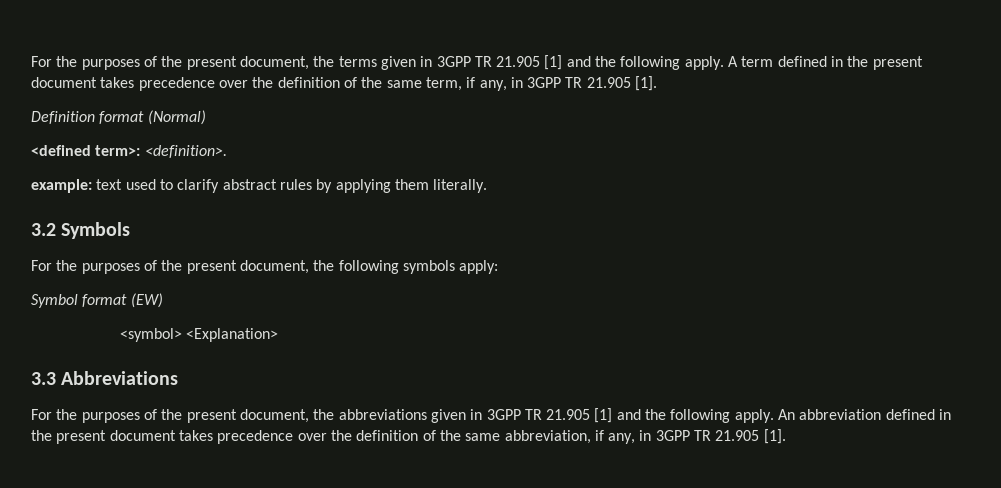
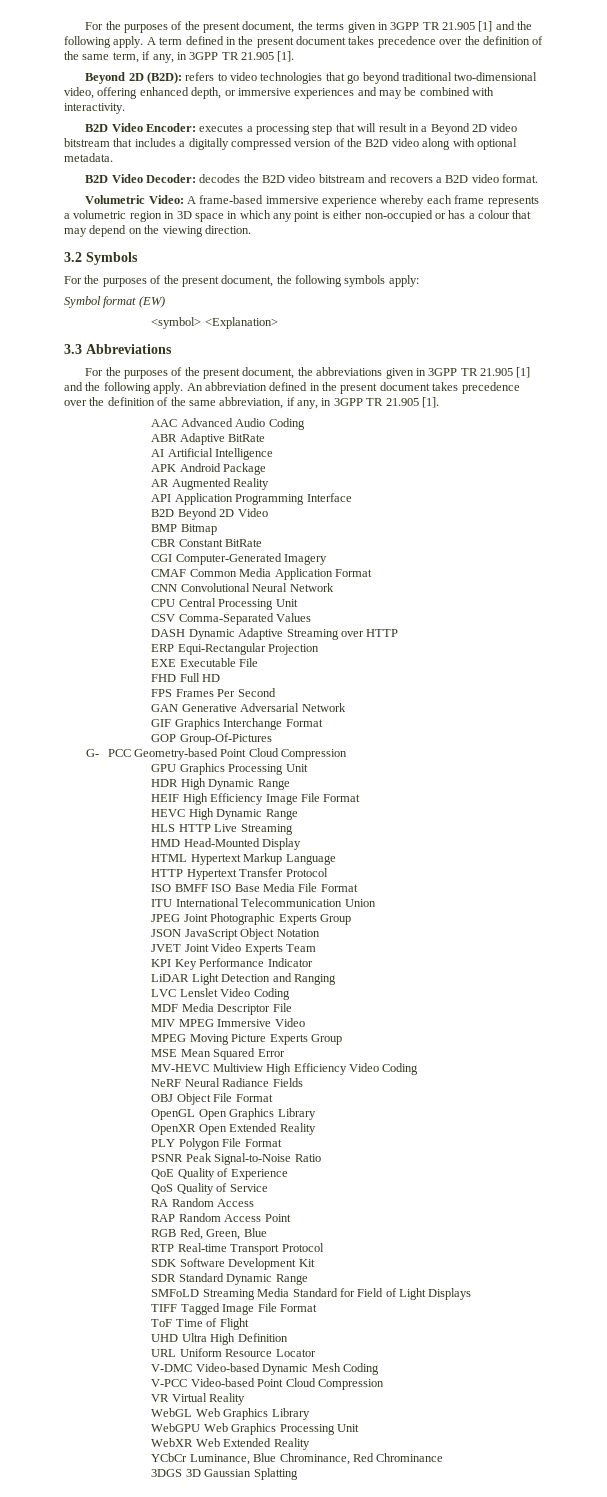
- Definition format (Normal)
- <defined term>: <definition>.
- example: text used to clarify abstract rules by applying them literally.
+ Beyond 2D (B2D): refers to video technologies that go beyond traditional two-dimensional video, offering enhanced depth, or immersive experiences and may be combined with interactivity.
+ B2D Video Encoder: executes a processing step that will result in a Beyond 2D video bitstream that includes a digitally compressed version of the B2D video along with optional metadata.
+ B2D Video Decoder: decodes the B2D video bitstream and recovers a B2D video format.
+ Volumetric Video: A frame-based immersive experience whereby each frame represents a volumetric region in 3D space in which any point is either non-occupied or has a colour that may depend on the viewing direction.
+ AAC Advanced Audio Coding
+ ABR Adaptive BitRate
+ AI Artificial Intelligence
+ APK Android Package
+ AR Augmented Reality
+ API Application Programming Interface
+ B2D Beyond 2D Video
+ BMP Bitmap
+ CBR Constant BitRate
+ CGI Computer-Generated Imagery
+ CMAF Common Media Application Format
+ CNN Convolutional Neural Network
+ CPU Central Processing Unit
+ CSV Comma-Separated Values
+ DASH Dynamic Adaptive Streaming over HTTP
+ ERP Equi-Rectangular Projection
+ EXE Executable File
+ FHD Full HD
+ FPS Frames Per Second
+ GAN Generative Adversarial Network
+ GIF Graphics Interchange Format
+ GOP Group-Of-Pictures
+ G- PCC Geometry-based Point Cloud Compression
+ GPU Graphics Processing Unit
+ HDR High Dynamic Range
+ HEIF High Efficiency Image File Format
+ HEVC High Dynamic Range
+ HLS HTTP Live Streaming
+ HMD Head-Mounted Display
+ HTML Hypertext Markup Language
+ HTTP Hypertext Transfer Protocol
+ ISO BMFF ISO Base Media File Format
+ ITU International Telecommunication Union
+ JPEG Joint Photographic Experts Group
+ JSON JavaScript Object Notation
+ JVET Joint Video Experts Team
+ KPI Key Performance Indicator
+ LiDAR Light Detection and Ranging
+ LVC Lenslet Video Coding
+ MDF Media Descriptor File
+ MIV MPEG Immersive Video
+ MPEG Moving Picture Experts Group
+ MSE Mean Squared Error
+ MV-HEVC Multiview High Efficiency Video Coding
+ NeRF Neural Radiance Fields
+ OBJ Object File Format
+ OpenGL Open Graphics Library
+ OpenXR Open Extended Reality
+ PLY Polygon File Format
+ PSNR Peak Signal-to-Noise Ratio
+ QoE Quality of Experience
+ QoS Quality of Service
+ RA Random Access
+ RAP Random Access Point
+ RGB Red, Green, Blue
+ RTP Real-time Transport Protocol
+ SDK Software Development Kit
+ SDR Standard Dynamic Range
+ SMFoLD Streaming Media Standard for Field of Light Displays
+ TIFF Tagged Image File Format
+ ToF Time of Flight
+ UHD Ultra High Definition
+ URL Uniform Resource Locator
+ V-DMC Video-based Dynamic Mesh Coding
+ V-PCC Video-based Point Cloud Compression
+ VR Virtual Reality
+ WebGL Web Graphics Library
+ WebGPU Web Graphics Processing Unit
+ WebXR Web Extended Reality
+ YCbCr Luminance, Blue Chrominance, Red Chrominance
+ 3DGS 3D Gaussian Splatting

